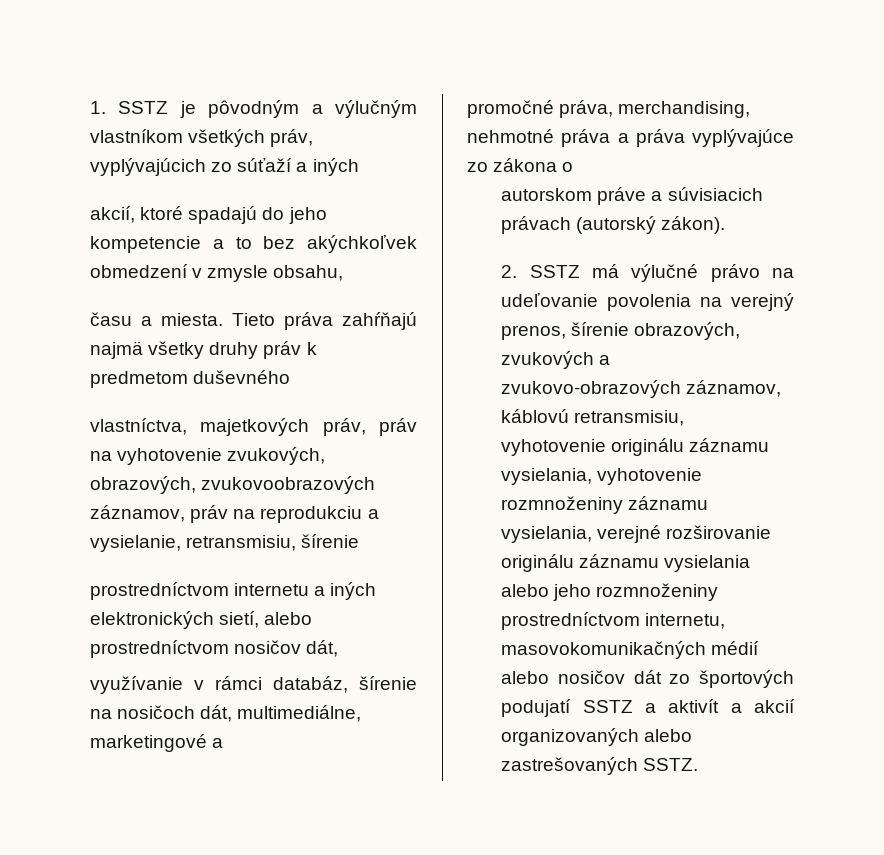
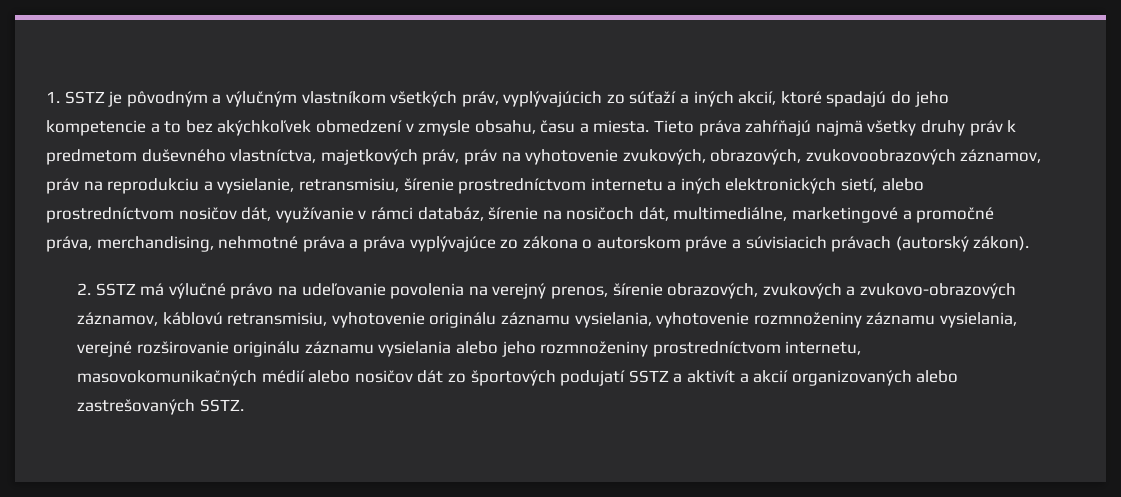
- 1. SSTZ je pôvodným a výlučným vlastníkom všetkých práv, vyplývajúcich zo súťaží a iných
- akcií, ktoré spadajú do jeho kompetencie a to bez akýchkoľvek obmedzení v zmysle obsahu,
- času a miesta.
+ 1. SSTZ je pôvodným a výlučným vlastníkom všetkých práv, vyplývajúcich zo súťaží a iných akcií, ktoré spadajú do jeho kompetencie a to bez akýchkoľvek obmedzení v zmysle obsahu, času a miesta.
- Tieto práva zahŕňajú najmä všetky druhy práv k predmetom duševného
- vlastníctva, majetkových práv, práv na vyhotovenie zvukových, obrazových, zvukovoobrazových záznamov, práv na reprodukciu a vysielanie, retransmisiu, šírenie
- prostredníctvom internetu a iných elektronických sietí, alebo prostredníctvom nosičov dát,
- využívanie v rámci databáz, šírenie na nosičoch dát, multimediálne, marketingové a
- promočné práva, merchandising, nehmotné práva a práva vyplývajúce zo zákona o
- autorskom práve a súvisiacich právach (autorský zákon).
+ Tieto práva zahŕňajú najmä všetky druhy práv k predmetom duševného vlastníctva, majetkových práv, práv na vyhotovenie zvukových, obrazových, zvukovoobrazových záznamov, práv na reprodukciu a vysielanie, retransmisiu, šírenie prostredníctvom internetu a iných elektronických sietí, alebo prostredníctvom nosičov dát, využívanie v rámci databáz, šírenie na nosičoch dát, multimediálne, marketingové a promočné práva, merchandising, nehmotné práva a práva vyplývajúce zo zákona o autorskom práve a súvisiacich právach (autorský zákon).

